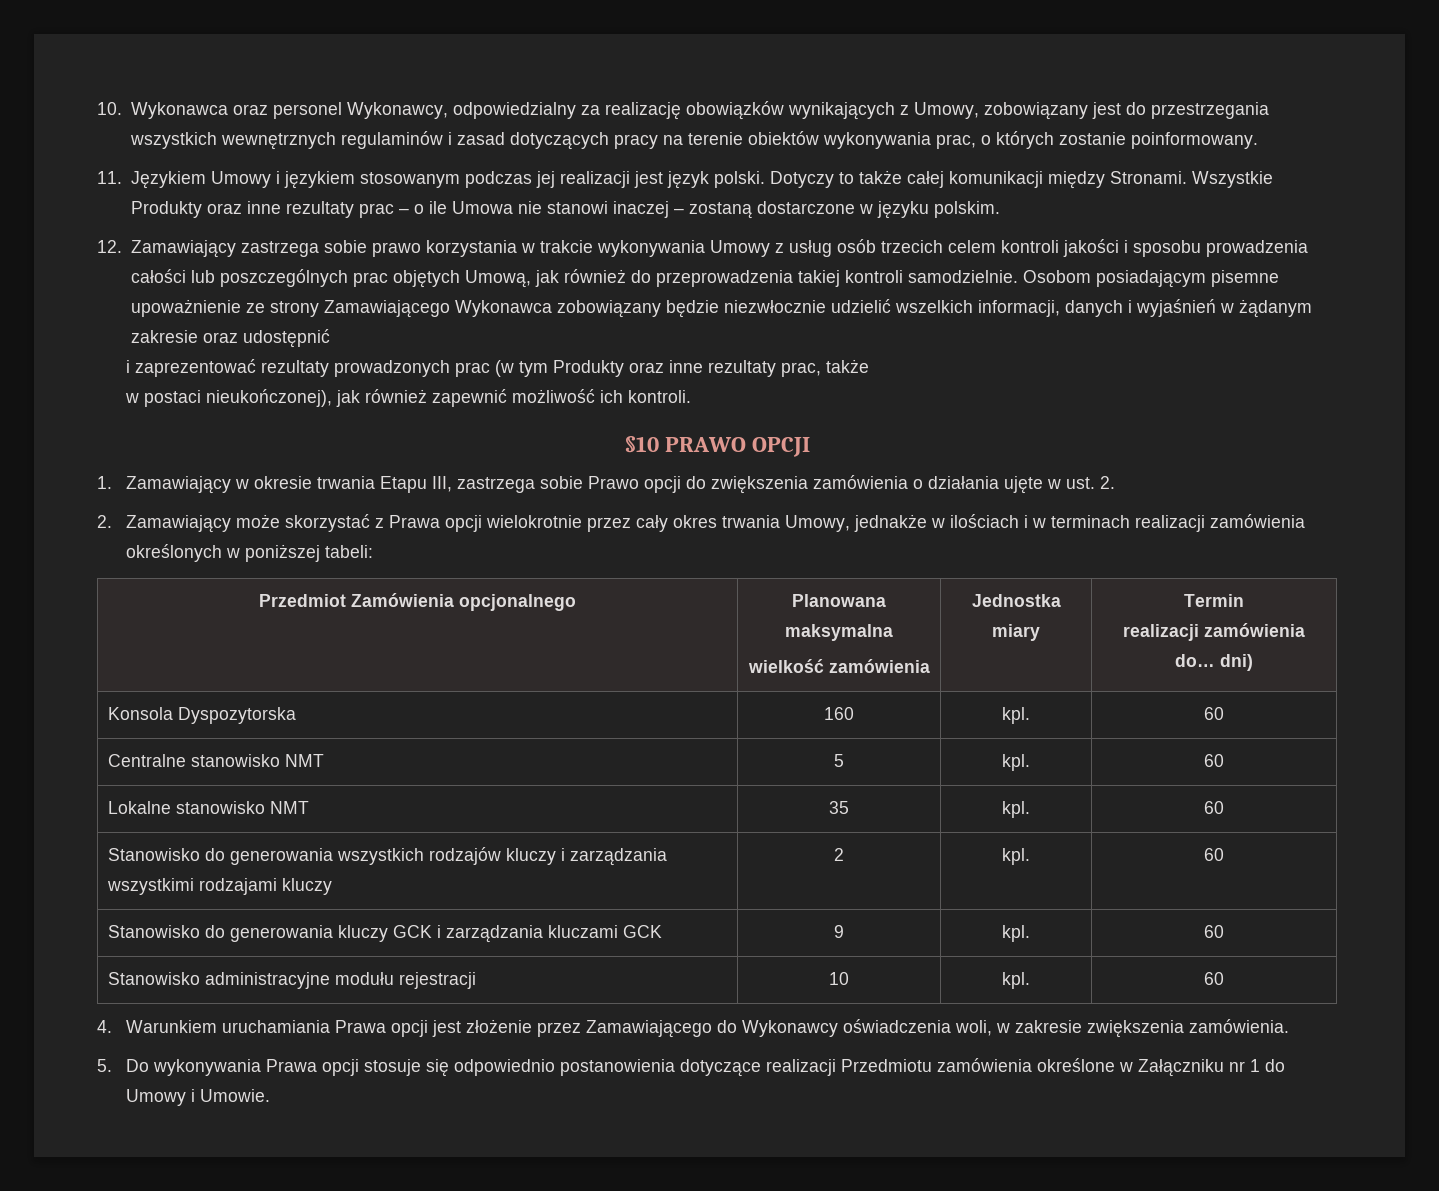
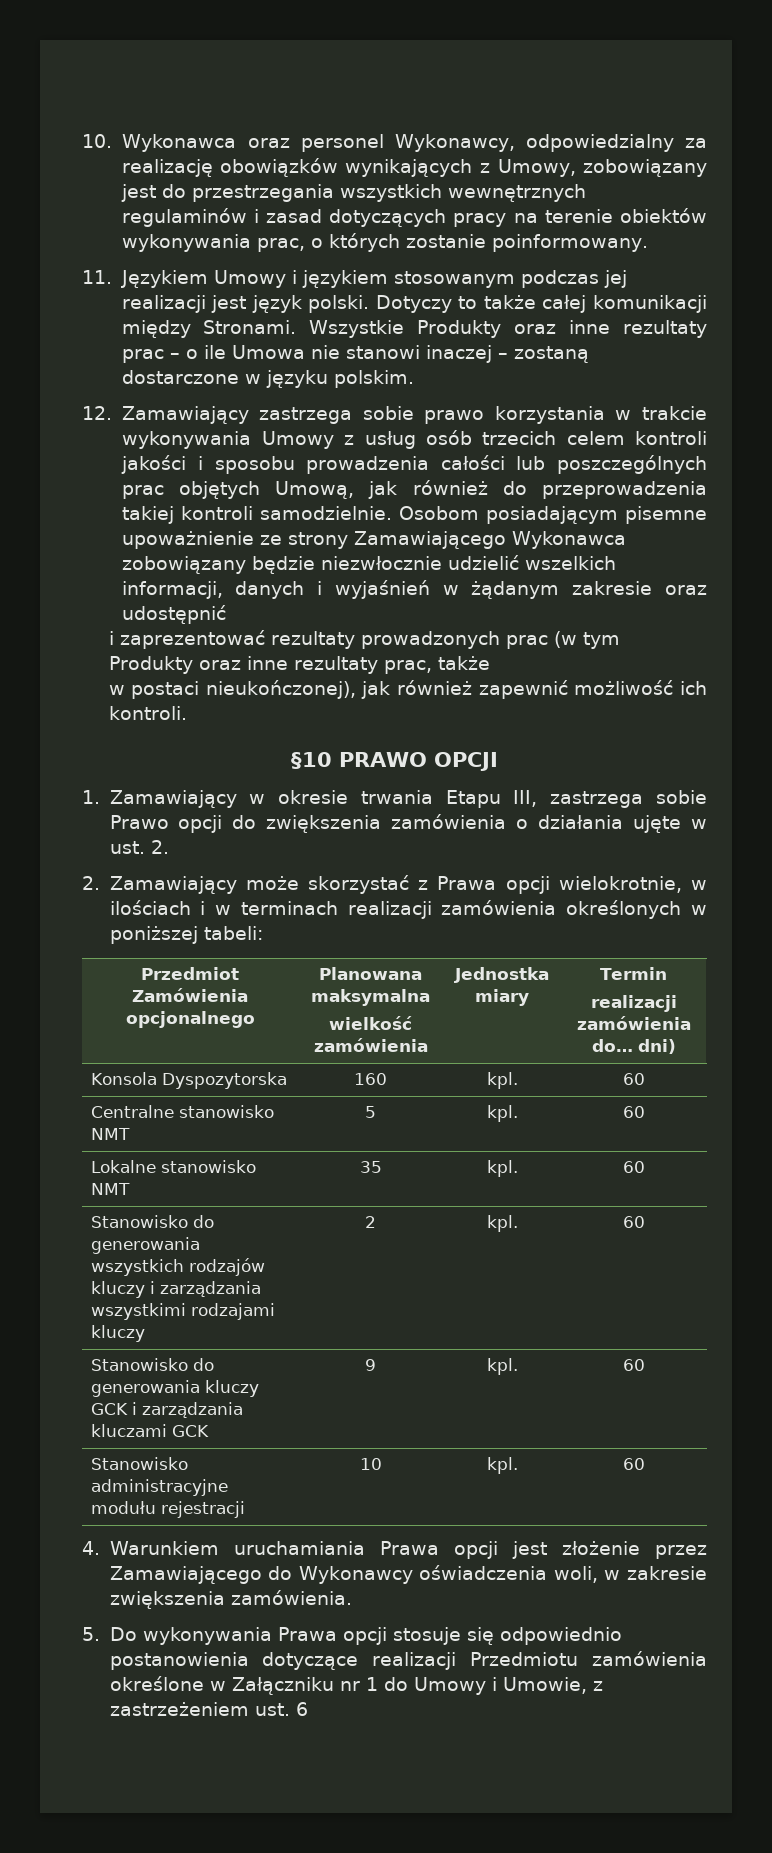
- 2. Zamawiający może skorzystać z Prawa opcji wielokrotnie przez cały okres trwania Umowy, jednakże w ilościach i w terminach realizacji zamówienia określonych w poniższej tabeli:
+ 2. Zamawiający może skorzystać z Prawa opcji wielokrotnie, w ilościach i w terminach realizacji zamówienia określonych w poniższej tabeli:
- 5. Do wykonywania Prawa opcji stosuje się odpowiednio postanowienia dotyczące realizacji Przedmiotu zamówienia określone w Załączniku nr 1 do Umowy i Umowie.
+ 5. Do wykonywania Prawa opcji stosuje się odpowiednio postanowienia dotyczące realizacji Przedmiotu zamówienia określone w Załączniku nr 1 do Umowy i Umowie, z zastrzeżeniem ust. 6

